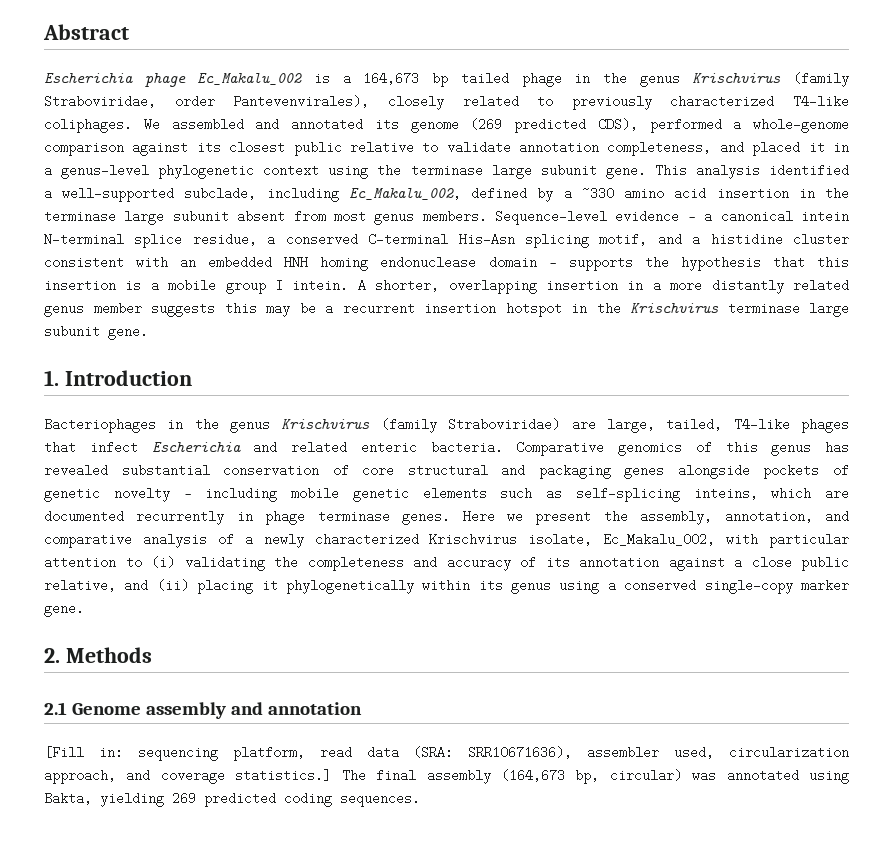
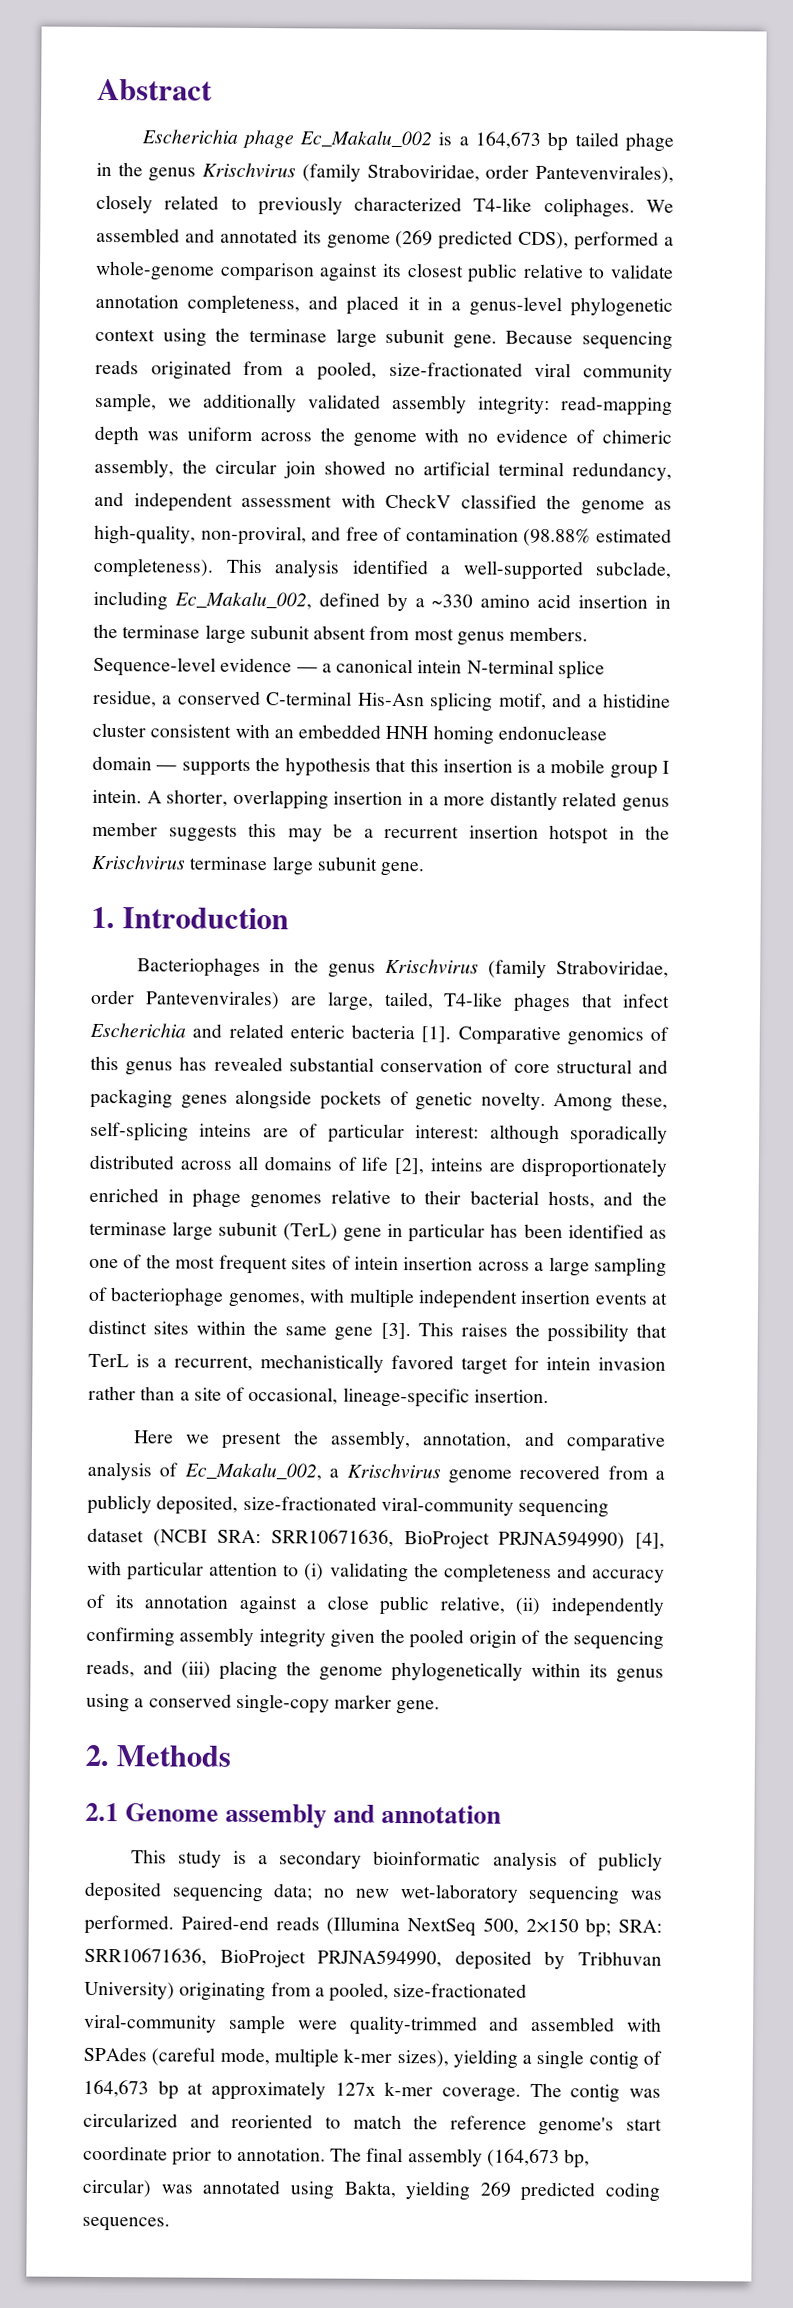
+ Because sequencing reads originated from a pooled, size-fractionated viral community sample, we additionally validated assembly integrity: read-mapping depth was uniform across the genome with no evidence of chimeric assembly, the circular join showed no artificial terminal redundancy, and independent assessment with CheckV classified the genome as high-quality, non-proviral, and free of contamination (98.88% estimated completeness).
- Bacteriophages in the genus Krischvirus (family Straboviridae) are large, tailed, T4-like phages that infect Escherichia and related enteric bacteria.
+ Bacteriophages in the genus Krischvirus (family Straboviridae, order Pantevenvirales) are large, tailed, T4-like phages that infect Escherichia and related enteric bacteria [1].
- Comparative genomics of this genus has revealed substantial conservation of core structural and packaging genes alongside pockets of genetic novelty — including mobile genetic elements such as self-splicing inteins, which are documented recurrently in phage terminase genes. Here we present the assembly, annotation, and comparative analysis of a newly characterized Krischvirus isolate, Ec_Makalu_002, with particular attention to (i) validating the completeness and accuracy of its annotation against a close public relative, and (ii) placing it phylogenetically within its genus using a conserved single-copy marker gene.
+ Comparative genomics of this genus has revealed substantial conservation of core structural and packaging genes alongside pockets of genetic novelty. Among these, self-splicing inteins are of particular interest: although sporadically distributed across all domains of life [2], inteins are disproportionately enriched in phage genomes relative to their bacterial hosts, and the terminase large subunit (TerL) gene in particular has been identified as one of the most frequent sites of intein insertion across a large sampling of bacteriophage genomes, with multiple independent insertion events at distinct sites within the same gene [3]. This raises the possibility that TerL is a recurrent, mechanistically favored target for intein invasion rather than a site of occasional, lineage-specific insertion.
+ Here we present the assembly, annotation, and comparative analysis of Ec_Makalu_002, a Krischvirus genome recovered from a publicly deposited, size-fractionated viral-community sequencing dataset (NCBI SRA: SRR10671636, BioProject PRJNA594990) [4], with particular attention to (i) validating the completeness and accuracy of its annotation against a close public relative, (ii) independently confirming assembly integrity given the pooled origin of the sequencing reads, and (iii) placing the genome phylogenetically within its genus using a conserved single-copy marker gene.
- [Fill in: sequencing platform, read data (SRA: SRR10671636), assembler used, circularization approach, and coverage statistics.]
+ This study is a secondary bioinformatic analysis of publicly deposited sequencing data; no new wet-laboratory sequencing was performed. Paired-end reads (Illumina NextSeq 500, 2×150 bp; SRA: SRR10671636, BioProject PRJNA594990, deposited by Tribhuvan University) originating from a pooled, size-fractionated viral-community sample were quality-trimmed and assembled with SPAdes (careful mode, multiple k-mer sizes), yielding a single contig of 164,673 bp at approximately 127x k-mer coverage. The contig was circularized and reoriented to match the reference genome's start coordinate prior to annotation.

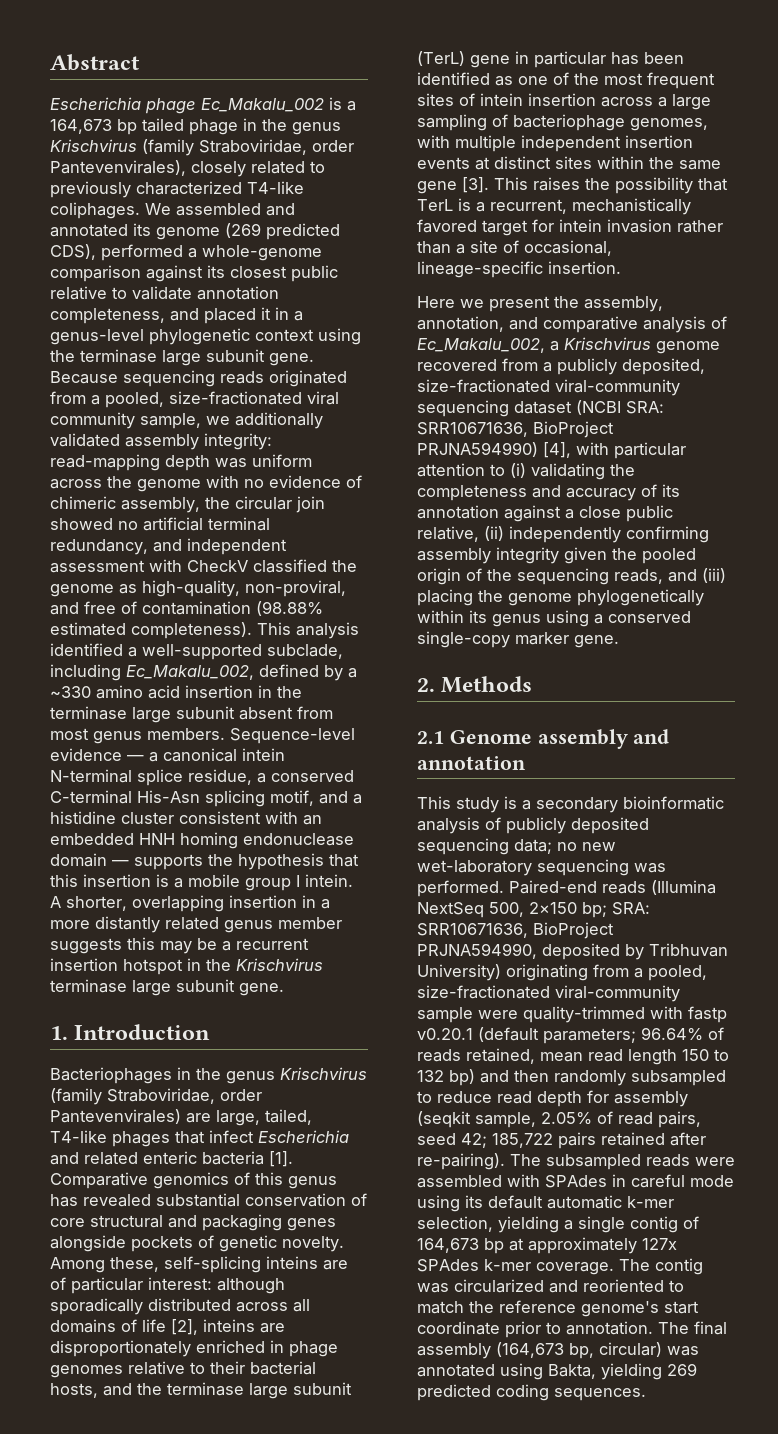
- Paired-end reads (Illumina NextSeq 500, 2×150 bp; SRA: SRR10671636, BioProject PRJNA594990, deposited by Tribhuvan University) originating from a pooled, size-fractionated viral-community sample were quality-trimmed and assembled with SPAdes (careful mode, multiple k-mer sizes), yielding a single contig of 164,673 bp at approximately 127x k-mer coverage.
+ Paired-end reads (Illumina NextSeq 500, 2×150 bp; SRA: SRR10671636, BioProject PRJNA594990, deposited by Tribhuvan University) originating from a pooled, size-fractionated viral-community sample were quality-trimmed with fastp v0.20.1 (default parameters; 96.64% of reads retained, mean read length 150 to 132 bp) and then randomly subsampled to reduce read depth for assembly (seqkit sample, 2.05% of read pairs, seed 42; 185,722 pairs retained after re-pairing). The subsampled reads were assembled with SPAdes in careful mode using its default automatic k-mer selection, yielding a single contig of 164,673 bp at approximately 127x SPAdes k-mer coverage.

